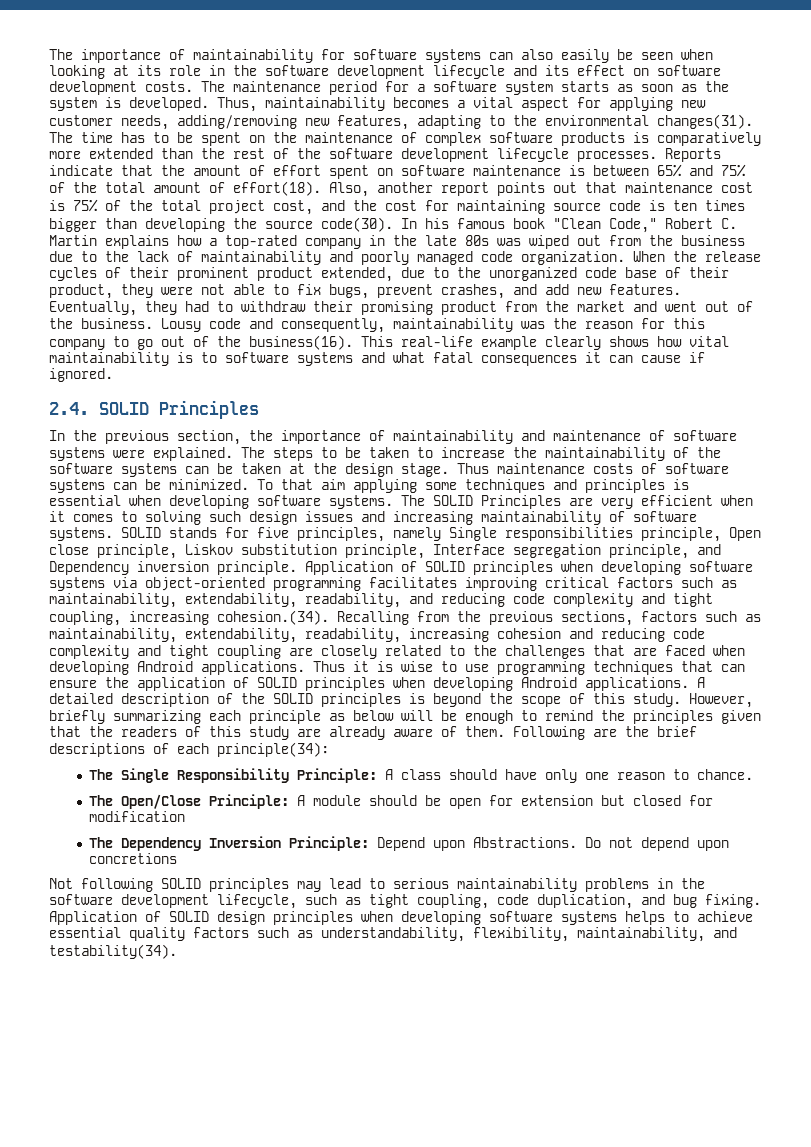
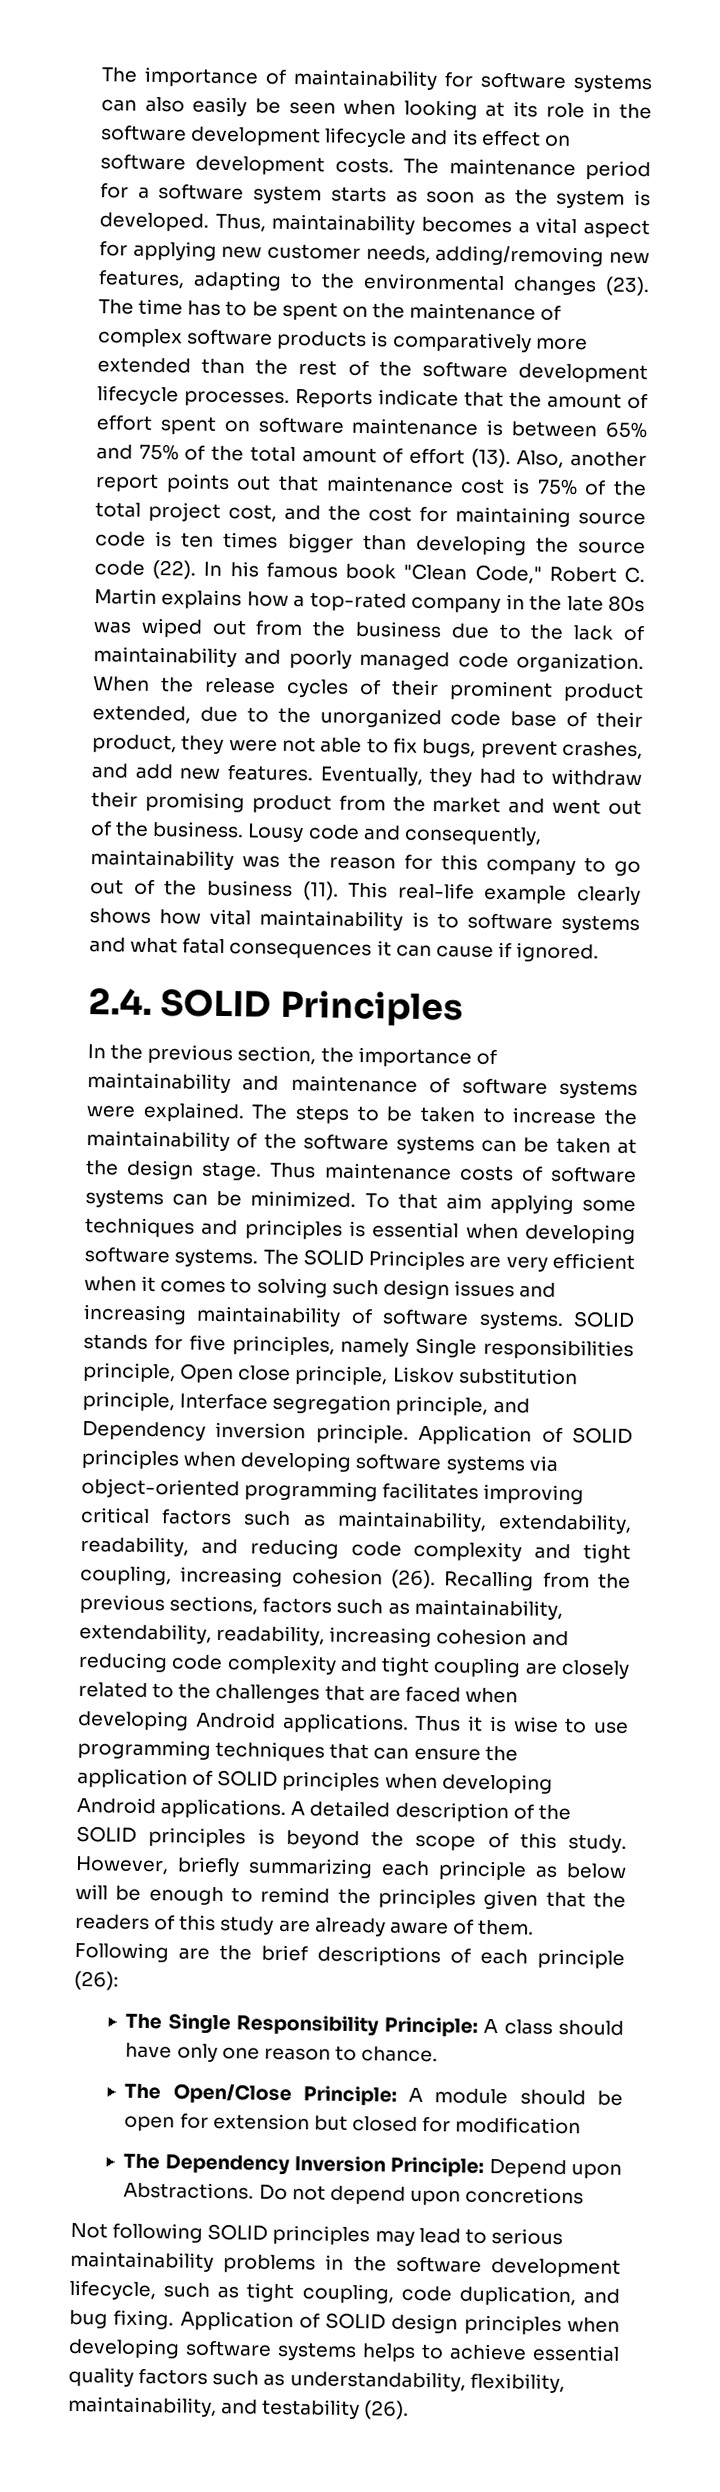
- Thus, maintainability becomes a vital aspect for applying new customer needs, adding/removing new features, adapting to the environmental changes(31).
+ Thus, maintainability becomes a vital aspect for applying new customer needs, adding/removing new features, adapting to the environmental changes (23).
- Reports indicate that the amount of effort spent on software maintenance is between 65% and 75% of the total amount of effort(18).
+ Reports indicate that the amount of effort spent on software maintenance is between 65% and 75% of the total amount of effort (13).
- Also, another report points out that maintenance cost is 75% of the total project cost, and the cost for maintaining source code is ten times bigger than developing the source code(30).
+ Also, another report points out that maintenance cost is 75% of the total project cost, and the cost for maintaining source code is ten times bigger than developing the source code (22).
- Lousy code and consequently, maintainability was the reason for this company to go out of the business(16).
+ Lousy code and consequently, maintainability was the reason for this company to go out of the business (11).
- Application of SOLID principles when developing software systems via object-oriented programming facilitates improving critical factors such as maintainability, extendability, readability, and reducing code complexity and tight coupling, increasing cohesion.(34). Recalling from the previous sections, factors such as maintainability, extendability, readability, increasing cohesion and reducing code complexity and tight coupling are closely related to the challenges that are faced when developing Android applications.
+ Application of SOLID principles when developing software systems via object-oriented programming facilitates improving critical factors such as maintainability, extendability, readability, and reducing code complexity and tight coupling, increasing cohesion (26). Recalling from the previous sections, factors such as maintainability, extendability, readability, increasing cohesion and reducing code complexity and tight coupling are closely related to the challenges that are faced when developing Android applications.
- Following are the brief descriptions of each principle(34):
+ Following are the brief descriptions of each principle (26):
- Application of SOLID design principles when developing software systems helps to achieve essential quality factors such as understandability, flexibility, maintainability, and testability(34).
+ Application of SOLID design principles when developing software systems helps to achieve essential quality factors such as understandability, flexibility, maintainability, and testability (26).

